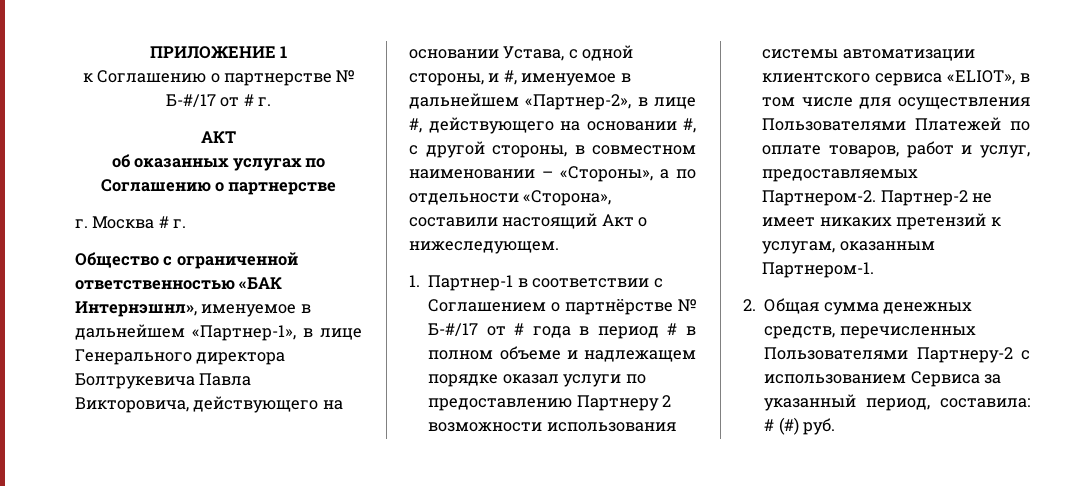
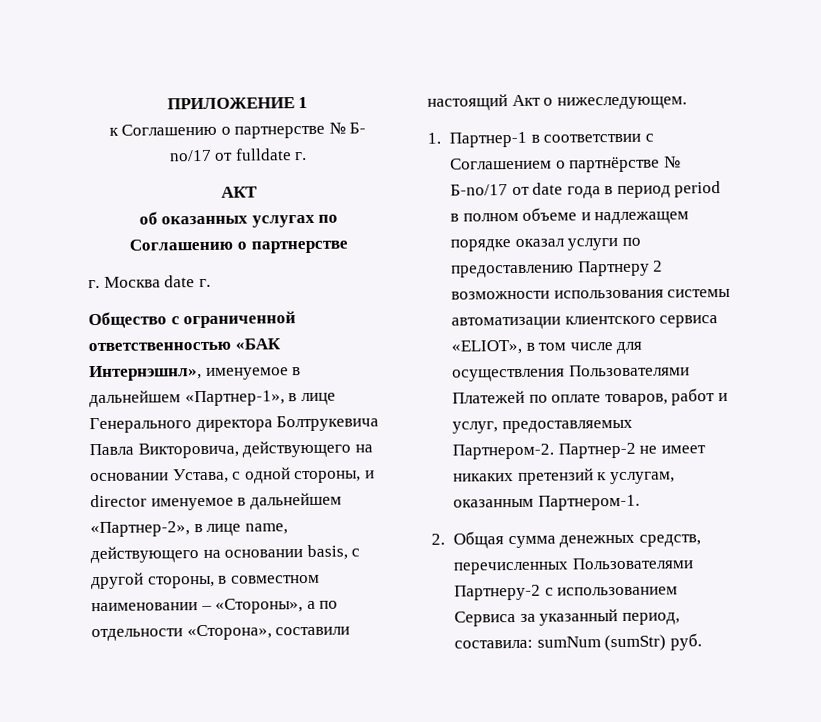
- к Соглашению о партнерстве № Б-#/17 от # г.
+ к Соглашению о партнерстве № Б- no/17 от fulldate г.
- г. Москва # г.
+ г. Москва date г.
- Общество с ограниченной ответственностью «БАК Интернэшнл», именуемое в дальнейшем «Партнер-1», в лице Генерального директора Болтрукевича Павла Викторовича, действующего на основании Устава, с одной стороны, и #, именуемое в дальнейшем «Партнер-2», в лице #, действующего на основании #, с другой стороны, в совместном наименовании – «Стороны», а по отдельности «Сторона», составили настоящий Акт о нижеследующем.
+ Общество с ограниченной ответственностью «БАК Интернэшнл», именуемое в дальнейшем «Партнер-1», в лице Генерального директора Болтрукевича Павла Викторовича, действующего на основании Устава, с одной стороны, и director именуемое в дальнейшем «Партнер-2», в лице name, действующего на основании basis, с другой стороны, в совместном наименовании – «Стороны», а по отдельности «Сторона», составили настоящий Акт о нижеследующем.
- 1. Партнер-1 в соответствии с Соглашением о партнёрстве № Б-#/17 от # года в период # в полном объеме и надлежащем порядке оказал услуги по предоставлению Партнеру 2 возможности использования системы автоматизации клиентского сервиса «ELIOT», в том числе для осуществления Пользователями Платежей по оплате товаров, работ и услуг, предоставляемых Партнером-2.
+ 1. Партнер-1 в соответствии с Соглашением о партнёрстве № Б-no/17 от date года в период period в полном объеме и надлежащем порядке оказал услуги по предоставлению Партнеру 2 возможности использования системы автоматизации клиентского сервиса «ELIOT», в том числе для осуществления Пользователями Платежей по оплате товаров, работ и услуг, предоставляемых Партнером-2.
- 2. Общая сумма денежных средств, перечисленных Пользователями Партнеру-2 с использованием Сервиса за указанный период, составила: # (#) руб.
+ 2. Общая сумма денежных средств, перечисленных Пользователями Партнеру-2 с использованием Сервиса за указанный период, составила: sumNum (sumStr) руб.

